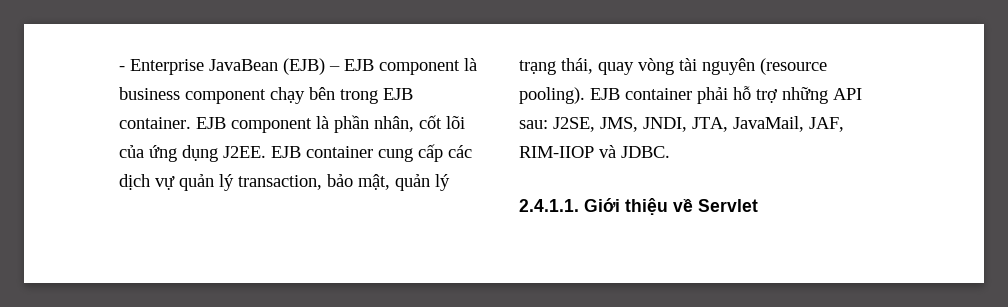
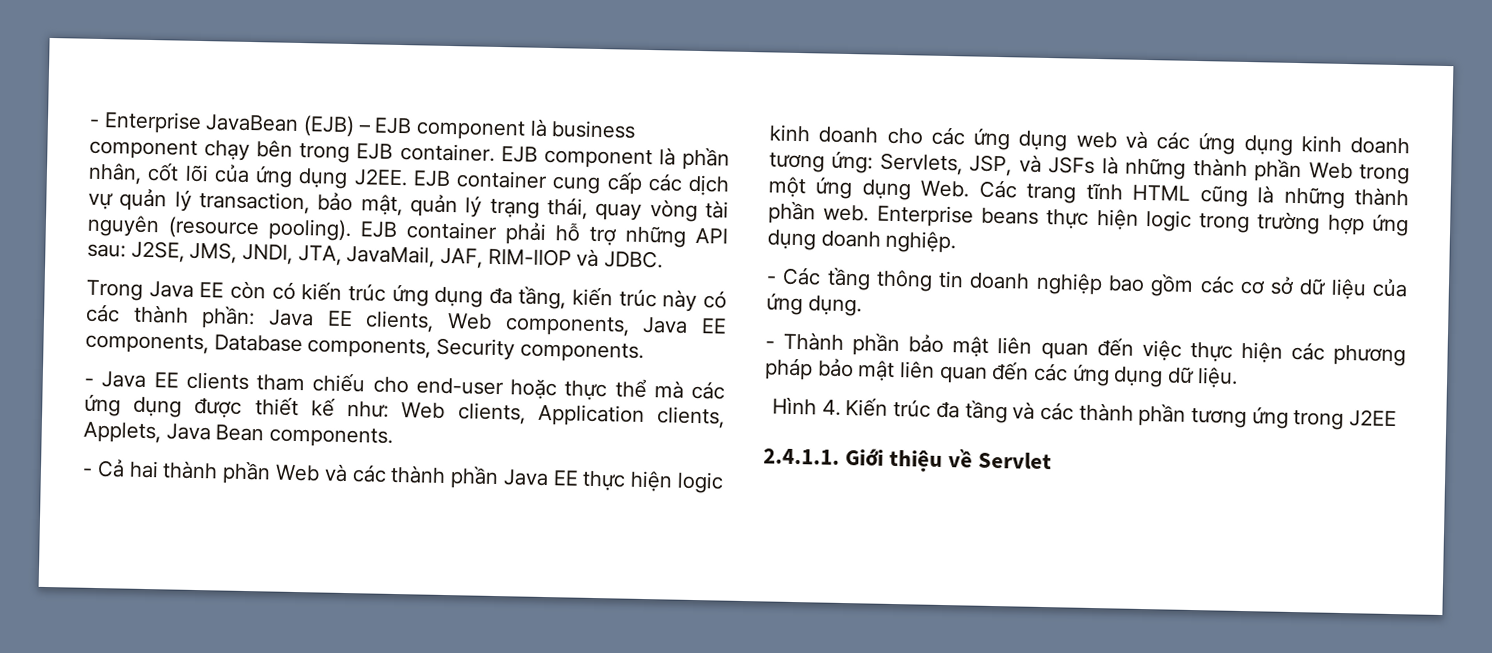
+ Trong Java EE còn có kiến trúc ứng dụng đa tầng, kiến trúc này có các thành phần: Java EE clients, Web components, Java EE components, Database components, Security components.
+ - Java EE clients tham chiếu cho end-user hoặc thực thể mà các ứng dụng được thiết kế như: Web clients, Application clients, Applets, Java Bean components.
+ - Cả hai thành phần Web và các thành phần Java EE thực hiện logic kinh doanh cho các ứng dụng web và các ứng dụng kinh doanh tương ứng: Servlets, JSP, và JSFs là những thành phần Web trong một ứng dụng Web. Các trang tĩnh HTML cũng là những thành phần web. Enterprise beans thực hiện logic trong trường hợp ứng dụng doanh nghiệp.
+ - Các tầng thông tin doanh nghiệp bao gồm các cơ sở dữ liệu của ứng dụng.
+ - Thành phần bảo mật liên quan đến việc thực hiện các phương pháp bảo mật liên quan đến các ứng dụng dữ liệu.
+ Hình 4. Kiến trúc đa tầng và các thành phần tương ứng trong J2EE

